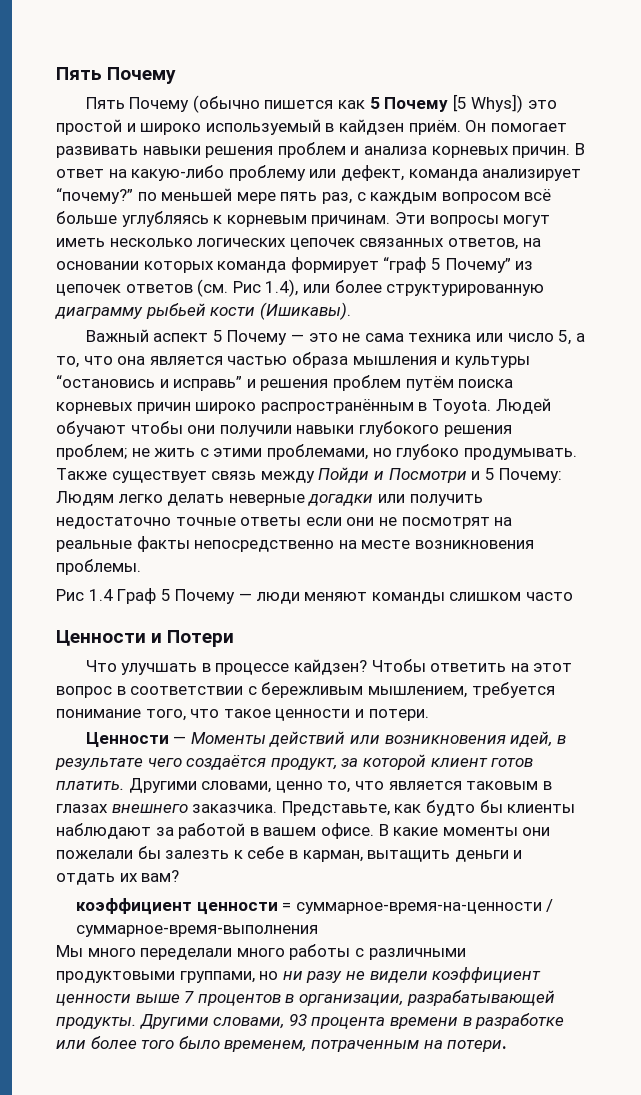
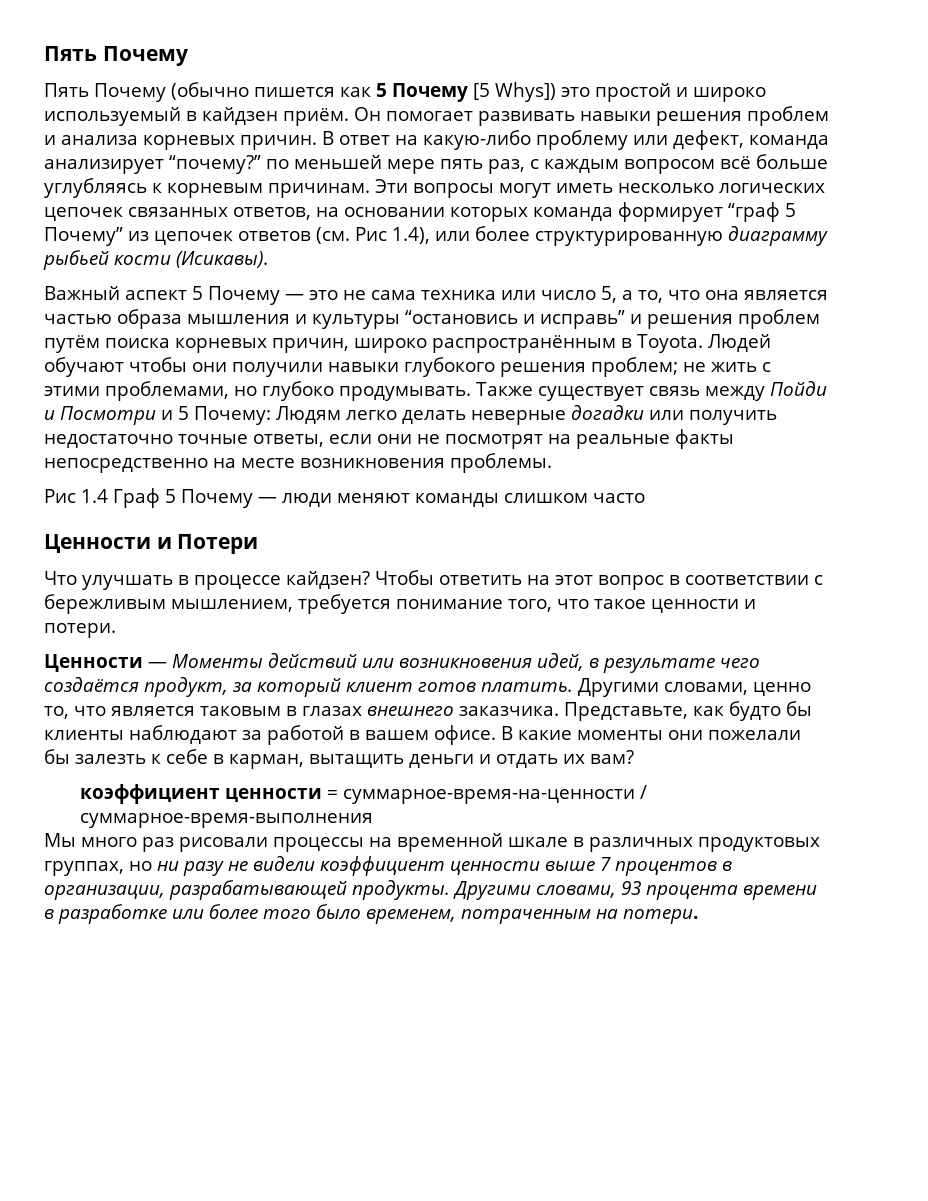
- Эти вопросы могут иметь несколько логических цепочек связанных ответов, на основании которых команда формирует “граф 5 Почему” из цепочек ответов (см. Рис 1.4), или более структурированную диаграмму рыбьей кости (Ишикавы).
+ Эти вопросы могут иметь несколько логических цепочек связанных ответов, на основании которых команда формирует “граф 5 Почему” из цепочек ответов (см. Рис 1.4), или более структурированную диаграмму рыбьей кости (Исикавы).
- Важный аспект 5 Почему — это не сама техника или число 5, а то, что она является частью образа мышления и культуры “остановись и исправь” и решения проблем путём поиска корневых причин широко распространённым в Toyota.
+ Важный аспект 5 Почему — это не сама техника или число 5, а то, что она является частью образа мышления и культуры “остановись и исправь” и решения проблем путём поиска корневых причин, широко распространённым в Toyota.
- Также существует связь между Пойди и Посмотри и 5 Почему: Людям легко делать неверные догадки или получить недостаточно точные ответы если они не посмотрят на реальные факты непосредственно на месте возникновения проблемы.
+ Также существует связь между Пойди и Посмотри и 5 Почему: Людям легко делать неверные догадки или получить недостаточно точные ответы, если они не посмотрят на реальные факты непосредственно на месте возникновения проблемы.
- Ценности — Моменты действий или возникновения идей, в результате чего создаётся продукт, за которой клиент готов платить.
+ Ценности — Моменты действий или возникновения идей, в результате чего создаётся продукт, за который клиент готов платить.
- Мы много переделали много работы с различными продуктовыми группами, но ни разу не видели коэффициент ценности выше 7 процентов в организации, разрабатывающей продукты.
+ Мы много раз рисовали процессы на временной шкале в различных продуктовых группах, но ни разу не видели коэффициент ценности выше 7 процентов в организации, разрабатывающей продукты.

